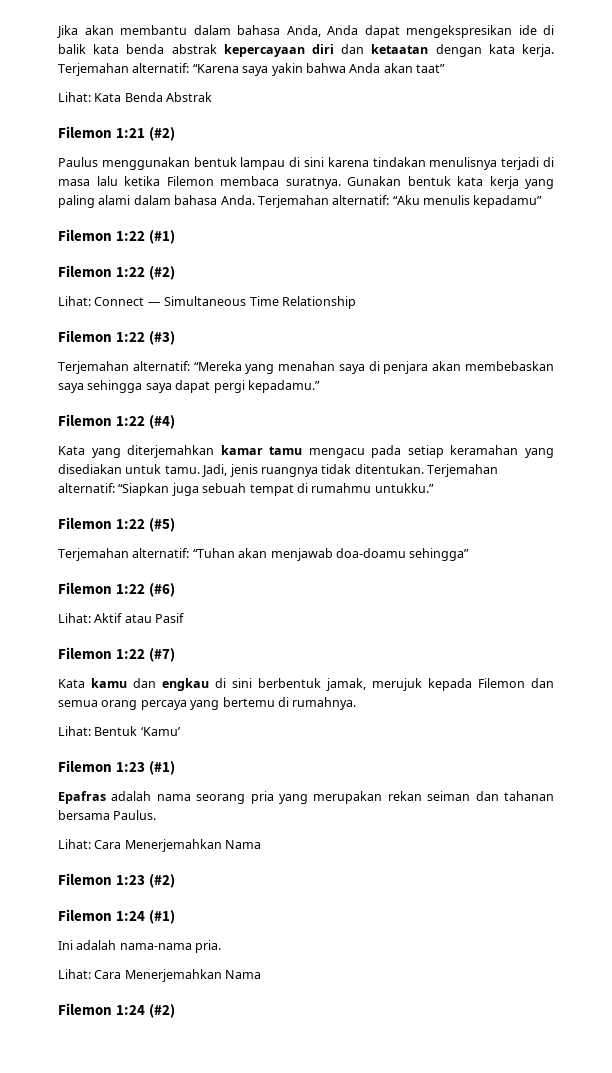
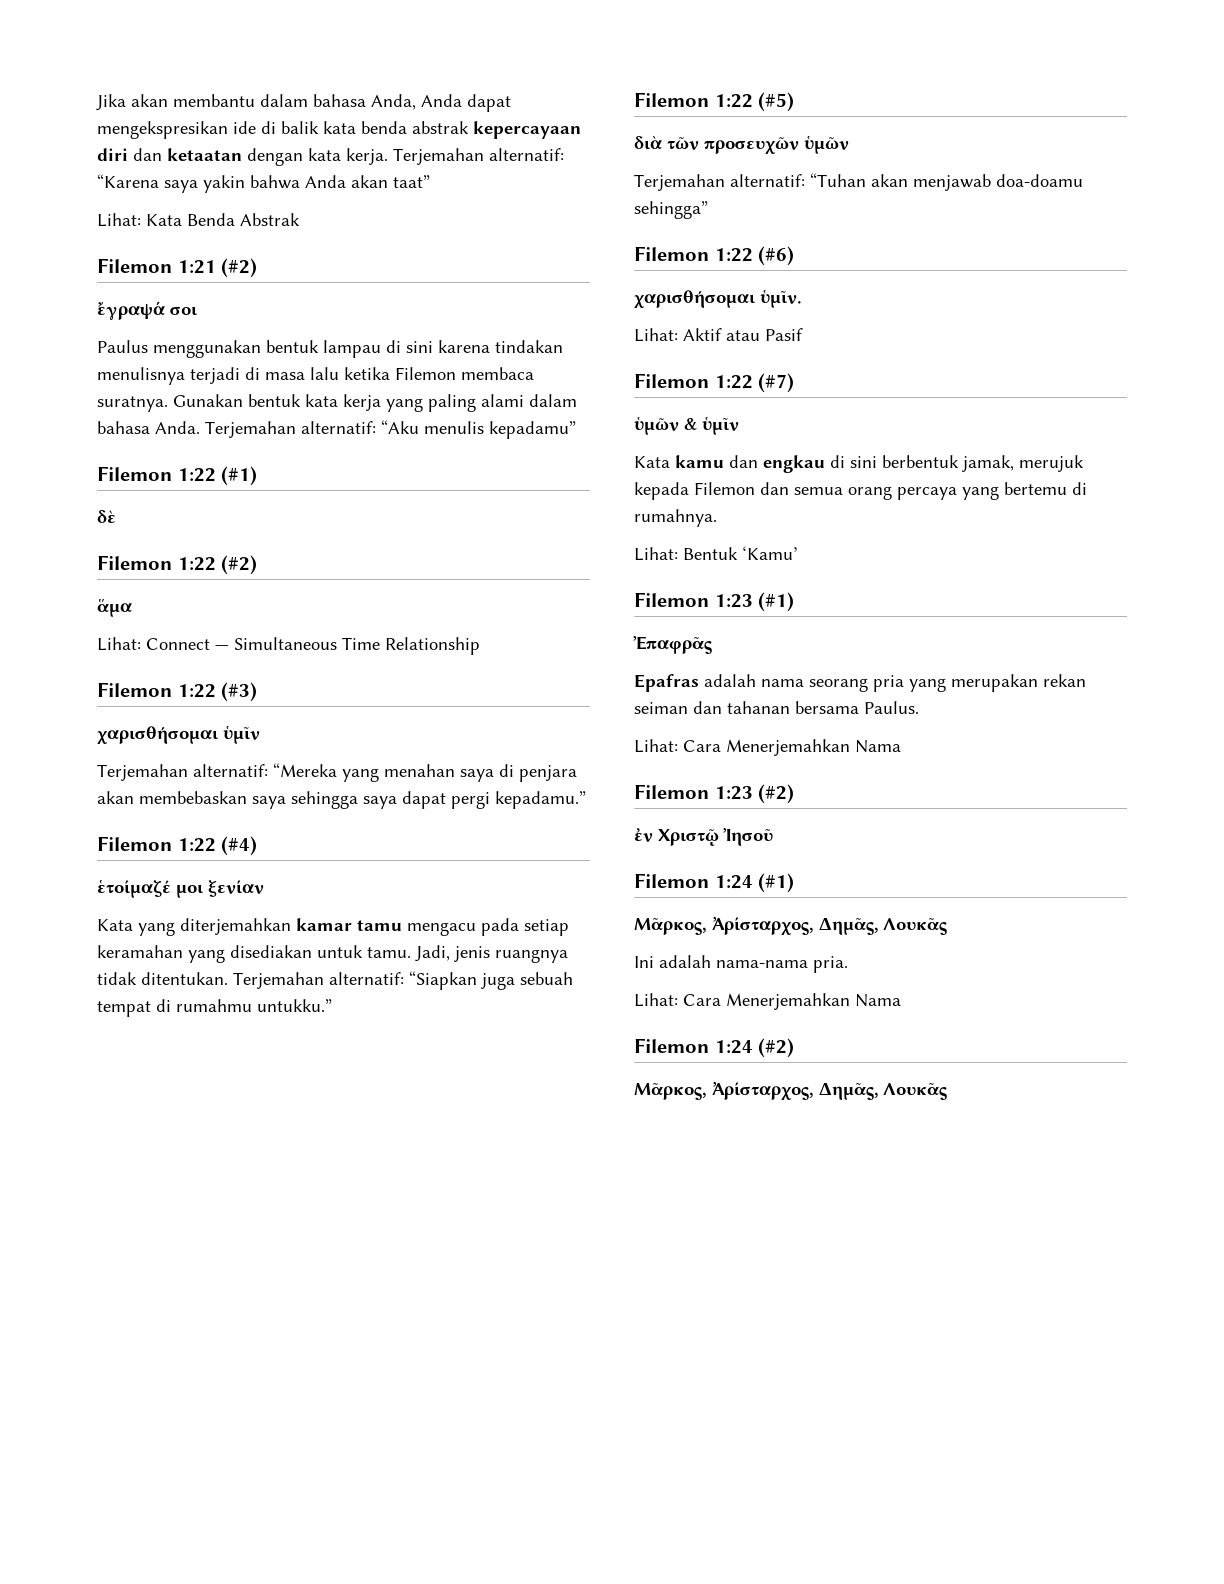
+ ἔγραψά σοι
+ δὲ
+ ἅμα
+ χαρισθήσομαι ὑμῖν
+ ἑτοίμαζέ μοι ξενίαν
+ διὰ τῶν προσευχῶν ὑμῶν
+ χαρισθήσομαι ὑμῖν.
+ ὑμῶν & ὑμῖν
+ Ἐπαφρᾶς
+ ἐν Χριστῷ Ἰησοῦ
  Filemon 1:24 (#1)
+ Μᾶρκος, Ἀρίσταρχος, Δημᾶς, Λουκᾶς
  Filemon 1:24 (#2)
+ Μᾶρκος, Ἀρίσταρχος, Δημᾶς, Λουκᾶς

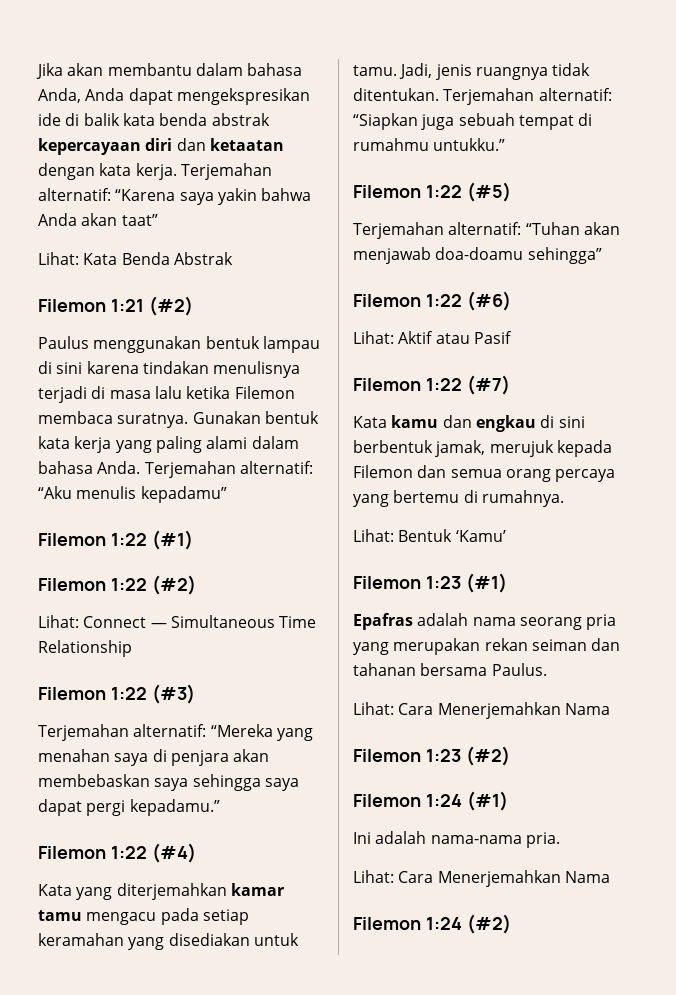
- ἔγραψά σοι
- δὲ
- ἅμα
- χαρισθήσομαι ὑμῖν
- ἑτοίμαζέ μοι ξενίαν
- διὰ τῶν προσευχῶν ὑμῶν
- χαρισθήσομαι ὑμῖν.
- ὑμῶν & ὑμῖν
- Ἐπαφρᾶς
- ἐν Χριστῷ Ἰησοῦ
  Filemon 1:24 (#1)
- Μᾶρκος, Ἀρίσταρχος, Δημᾶς, Λουκᾶς
  Filemon 1:24 (#2)
- Μᾶρκος, Ἀρίσταρχος, Δημᾶς, Λουκᾶς

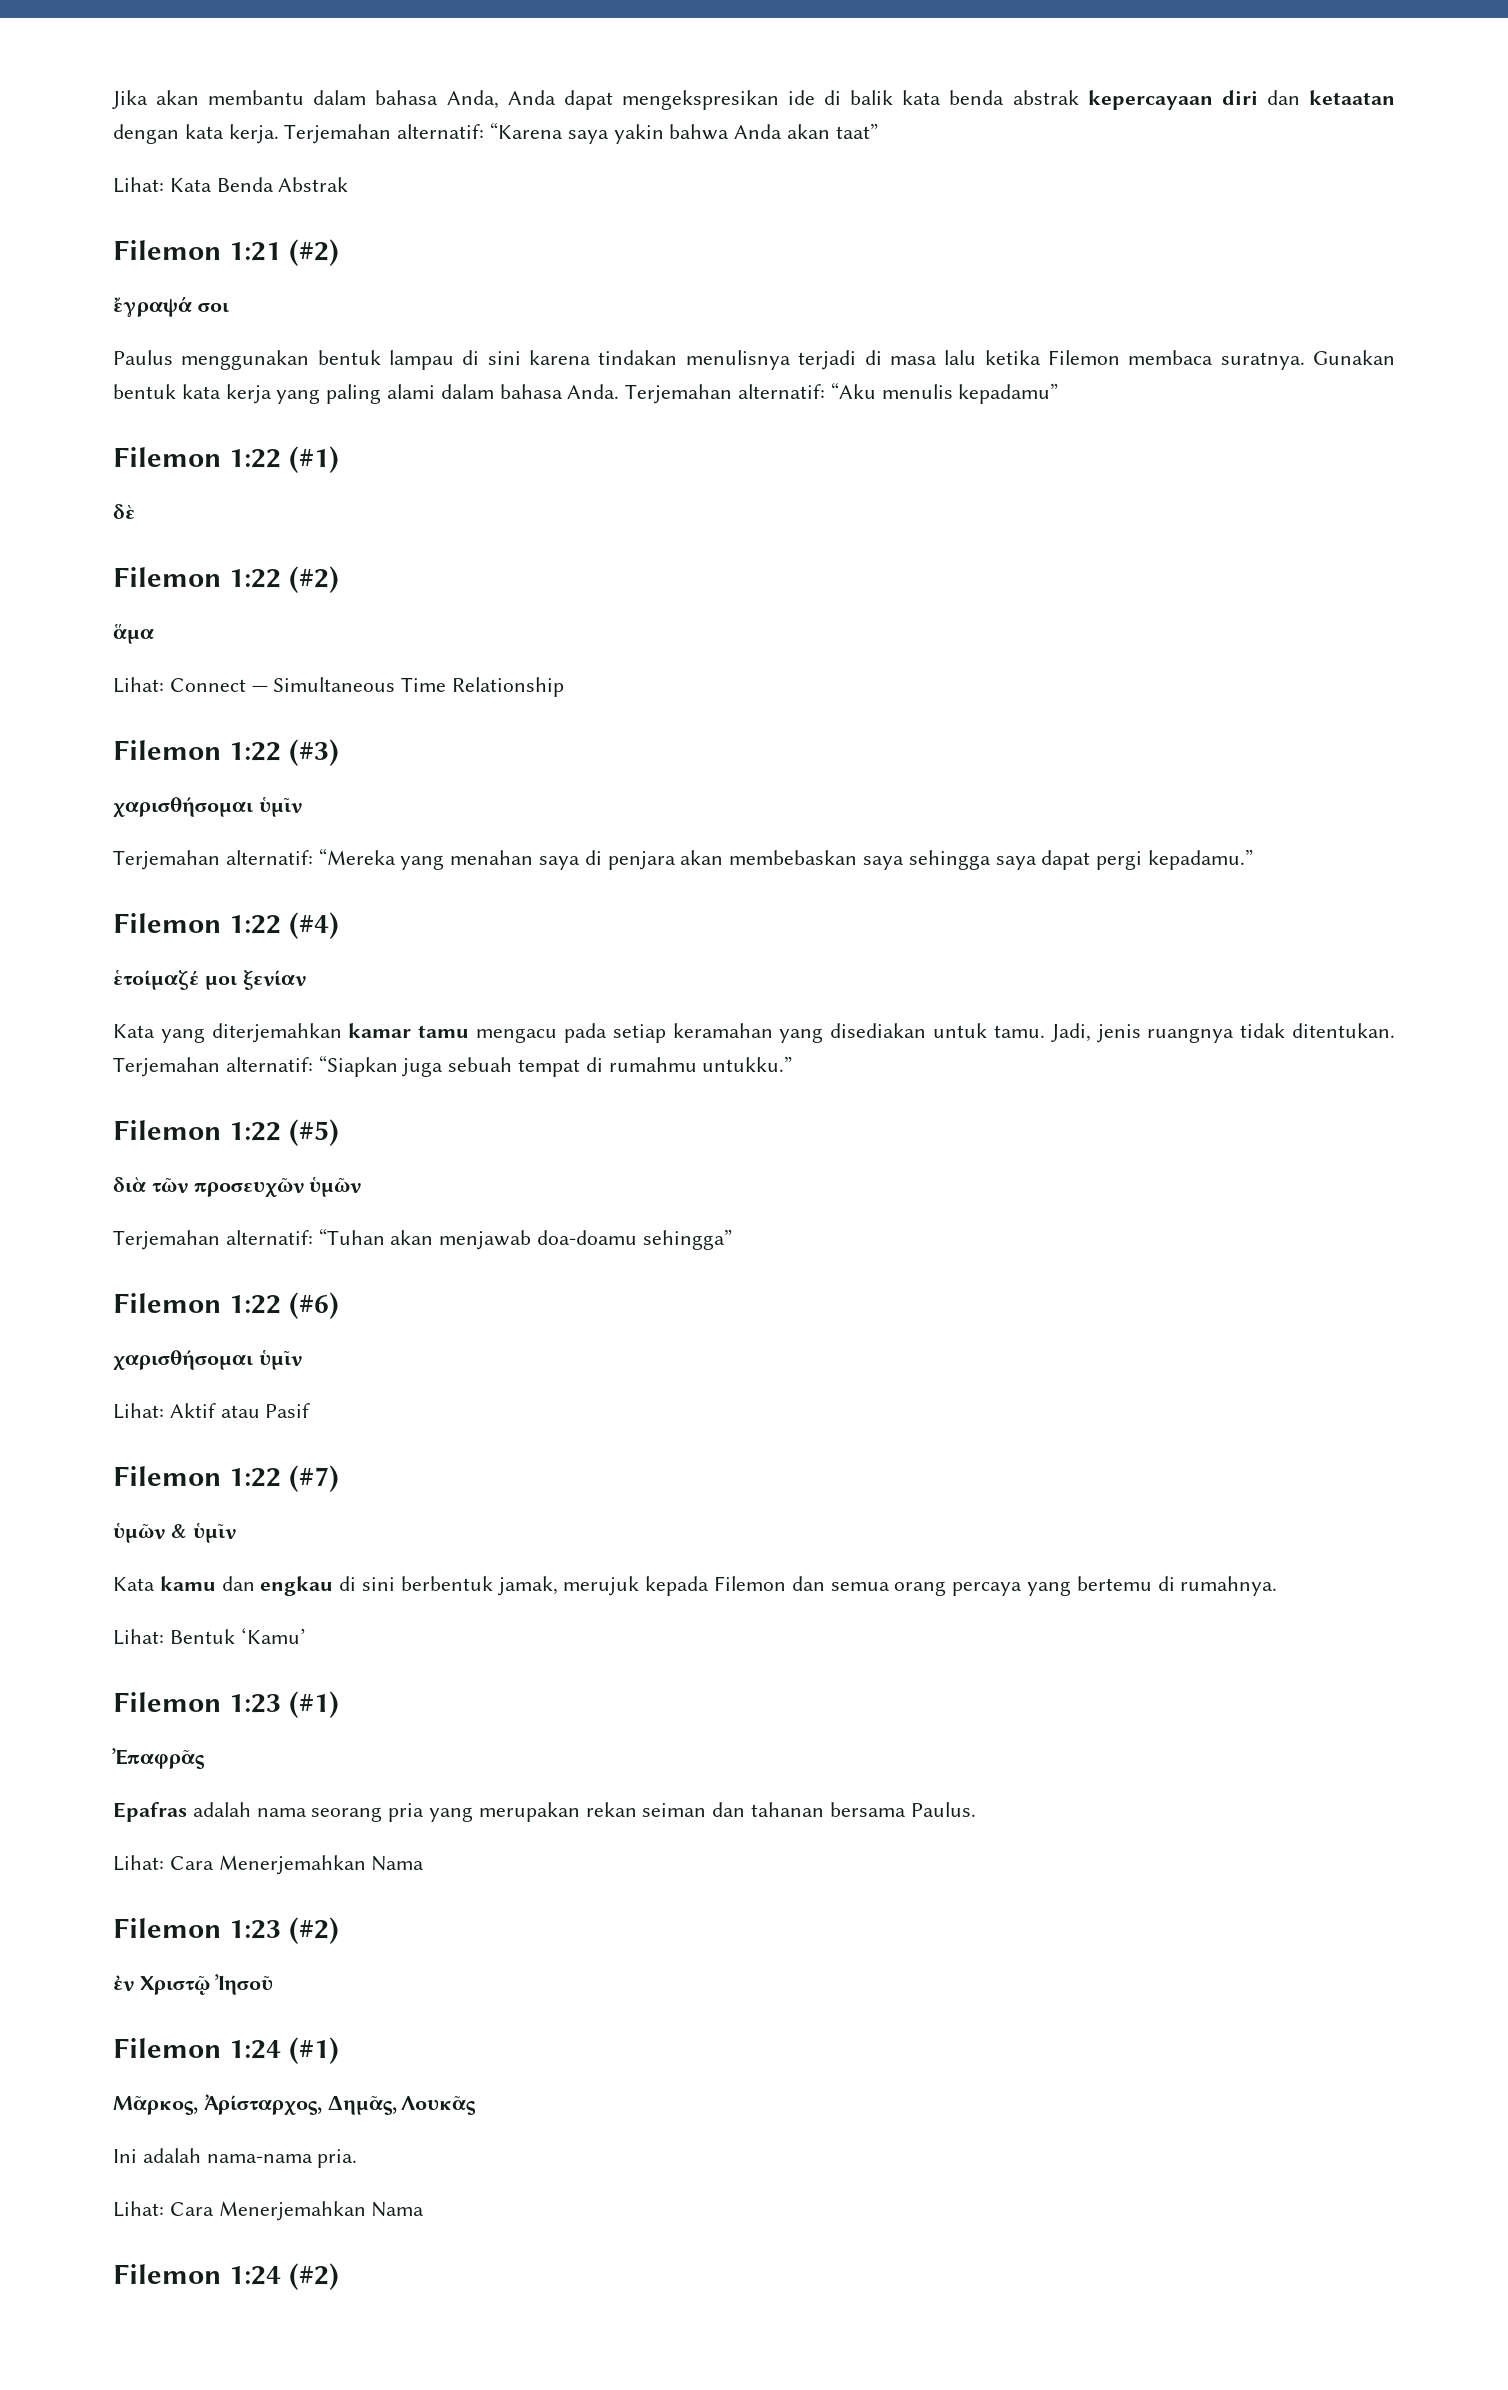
+ ἔγραψά σοι
+ δὲ
+ ἅμα
  Filemon 1:22 (#3)
+ χαρισθήσομαι ὑμῖν
+ ἑτοίμαζέ μοι ξενίαν
+ διὰ τῶν προσευχῶν ὑμῶν
  Filemon 1:22 (#6)
+ χαρισθήσομαι ὑμῖν
+ ὑμῶν & ὑμῖν
+ Ἐπαφρᾶς
+ ἐν Χριστῷ Ἰησοῦ
+ Μᾶρκος, Ἀρίσταρχος, Δημᾶς, Λουκᾶς

